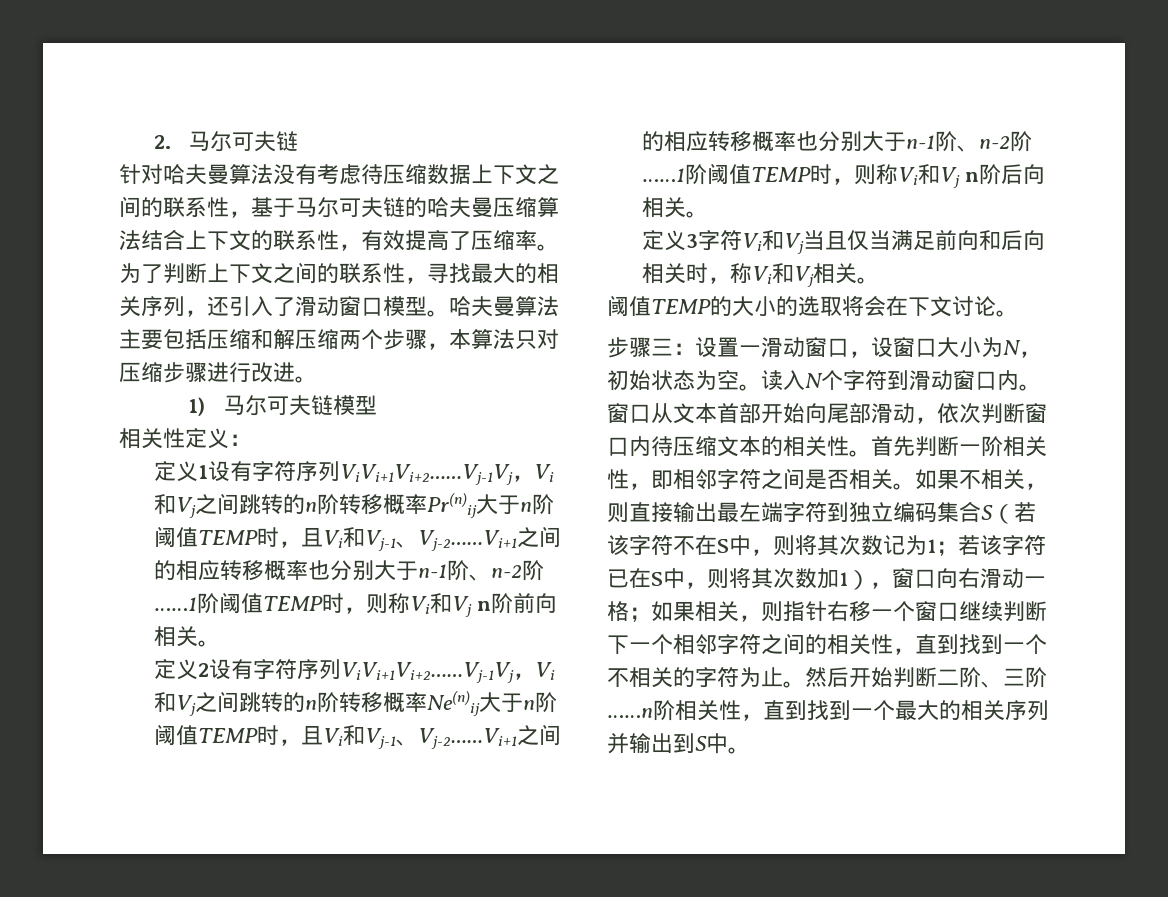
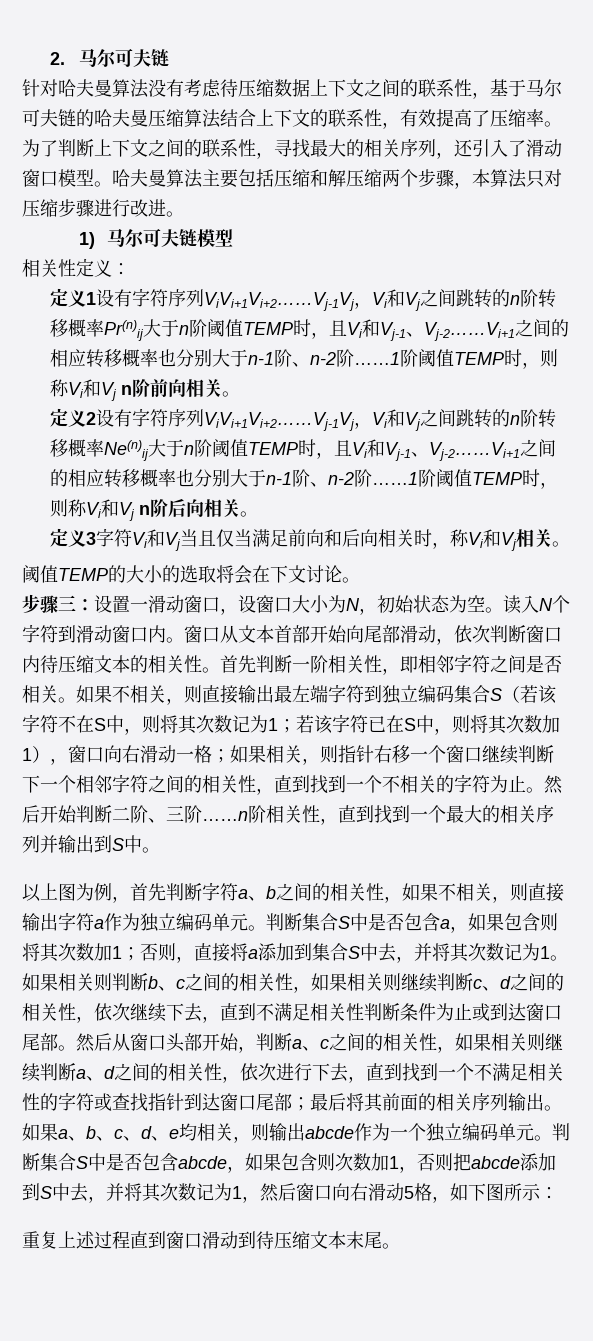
+ 以上图为例，首先判断字符a、b之间的相关性，如果不相关，则直接输出字符a作为独立编码单元。判断集合S中是否包含a，如果包含则将其次数加1；否则，直接将a添加到集合S中去，并将其次数记为1。如果相关则判断b、c之间的相关性，如果相关则继续判断c、d之间的相关性，依次继续下去，直到不满足相关性判断条件为止或到达窗口尾部。然后从窗口头部开始，判断a、c之间的相关性，如果相关则继续判断a、d之间的相关性，依次进行下去，直到找到一个不满足相关性的字符或查找指针到达窗口尾部；最后将其前面的相关序列输出。如果a、b、c、d、e均相关，则输出abcde作为一个独立编码单元。判断集合S中是否包含abcde，如果包含则次数加1，否则把abcde添加到S中去，并将其次数记为1，然后窗口向右滑动5格，如下图所示：
+ 重复上述过程直到窗口滑动到待压缩文本末尾。

